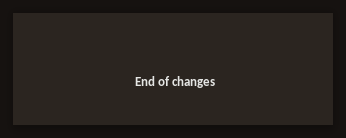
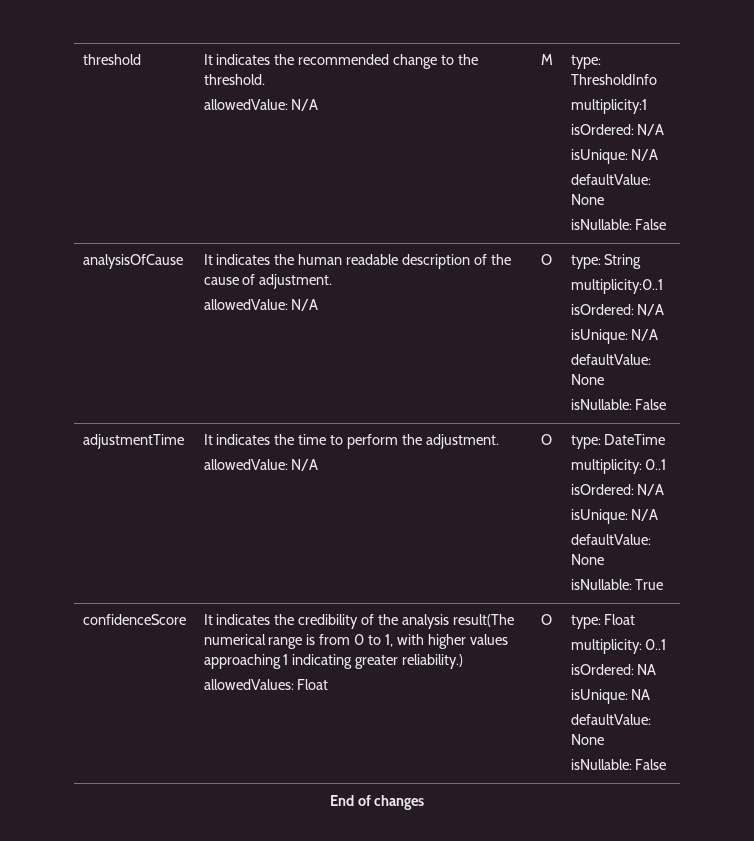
+ threshold | It indicates the recommended change to the threshold.
+ allowedValue: N/A | M | type: ThresholdInfo
+ multiplicity:1
+ isOrdered: N/A
+ isUnique: N/A
+ defaultValue: None
+ isNullable: False
+ analysisOfCause | It indicates the human readable description of the cause of adjustment.
+ allowedValue: N/A | O | type: String
+ multiplicity:0..1
+ isOrdered: N/A
+ isUnique: N/A
+ defaultValue: None
+ isNullable: False
+ adjustmentTime | It indicates the time to perform the adjustment.
+ allowedValue: N/A | O | type: DateTime
+ multiplicity: 0..1
+ isOrdered: N/A
+ isUnique: N/A
+ defaultValue: None
+ isNullable: True
+ confidenceScore | It indicates the credibility of the analysis result(The numerical range is from 0 to 1, with higher values approaching 1 indicating greater reliability.)
+ allowedValues: Float | O | type: Float
+ multiplicity: 0..1
+ isOrdered: NA
+ isUnique: NA
+ defaultValue: None
+ isNullable: False

